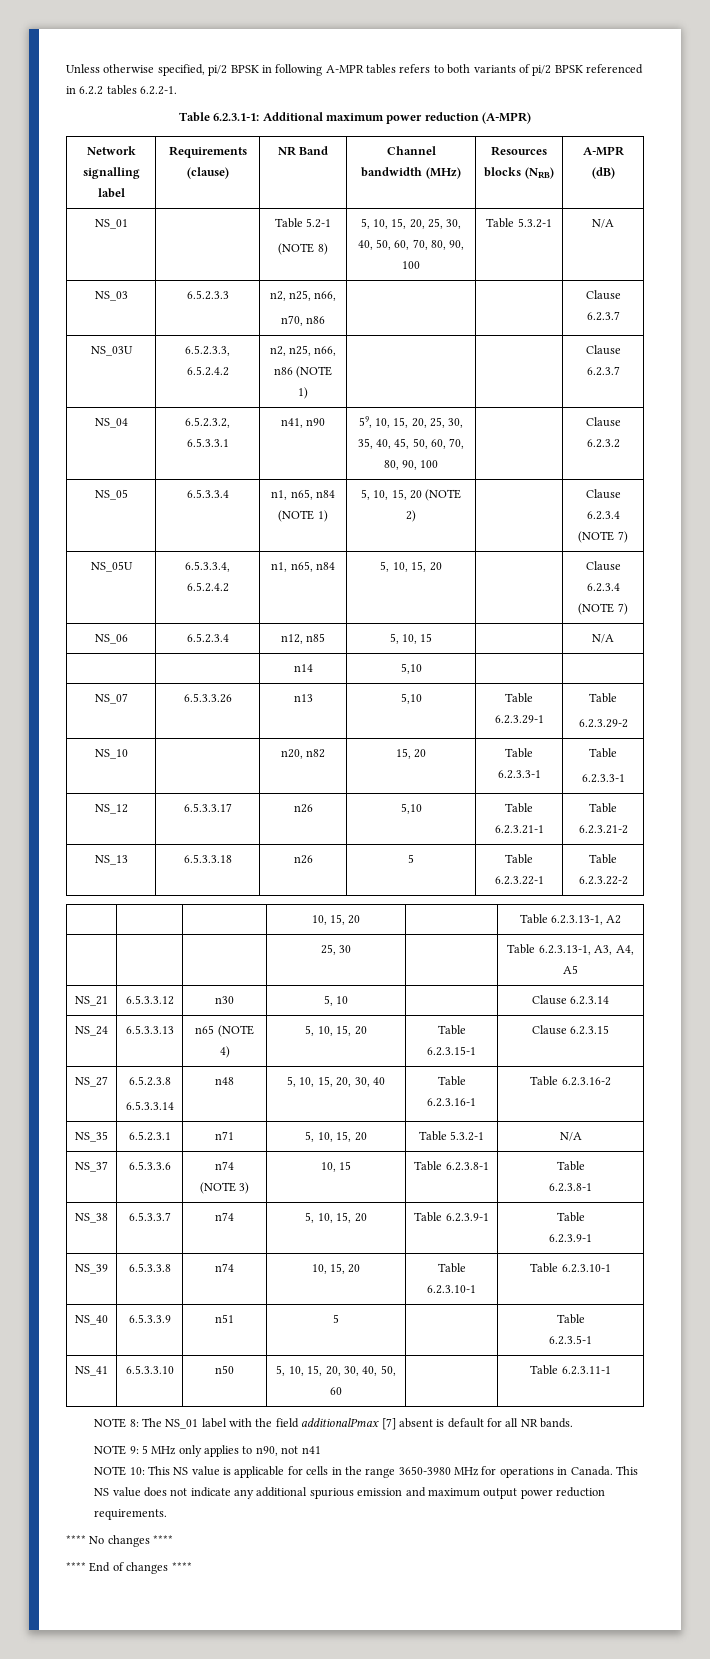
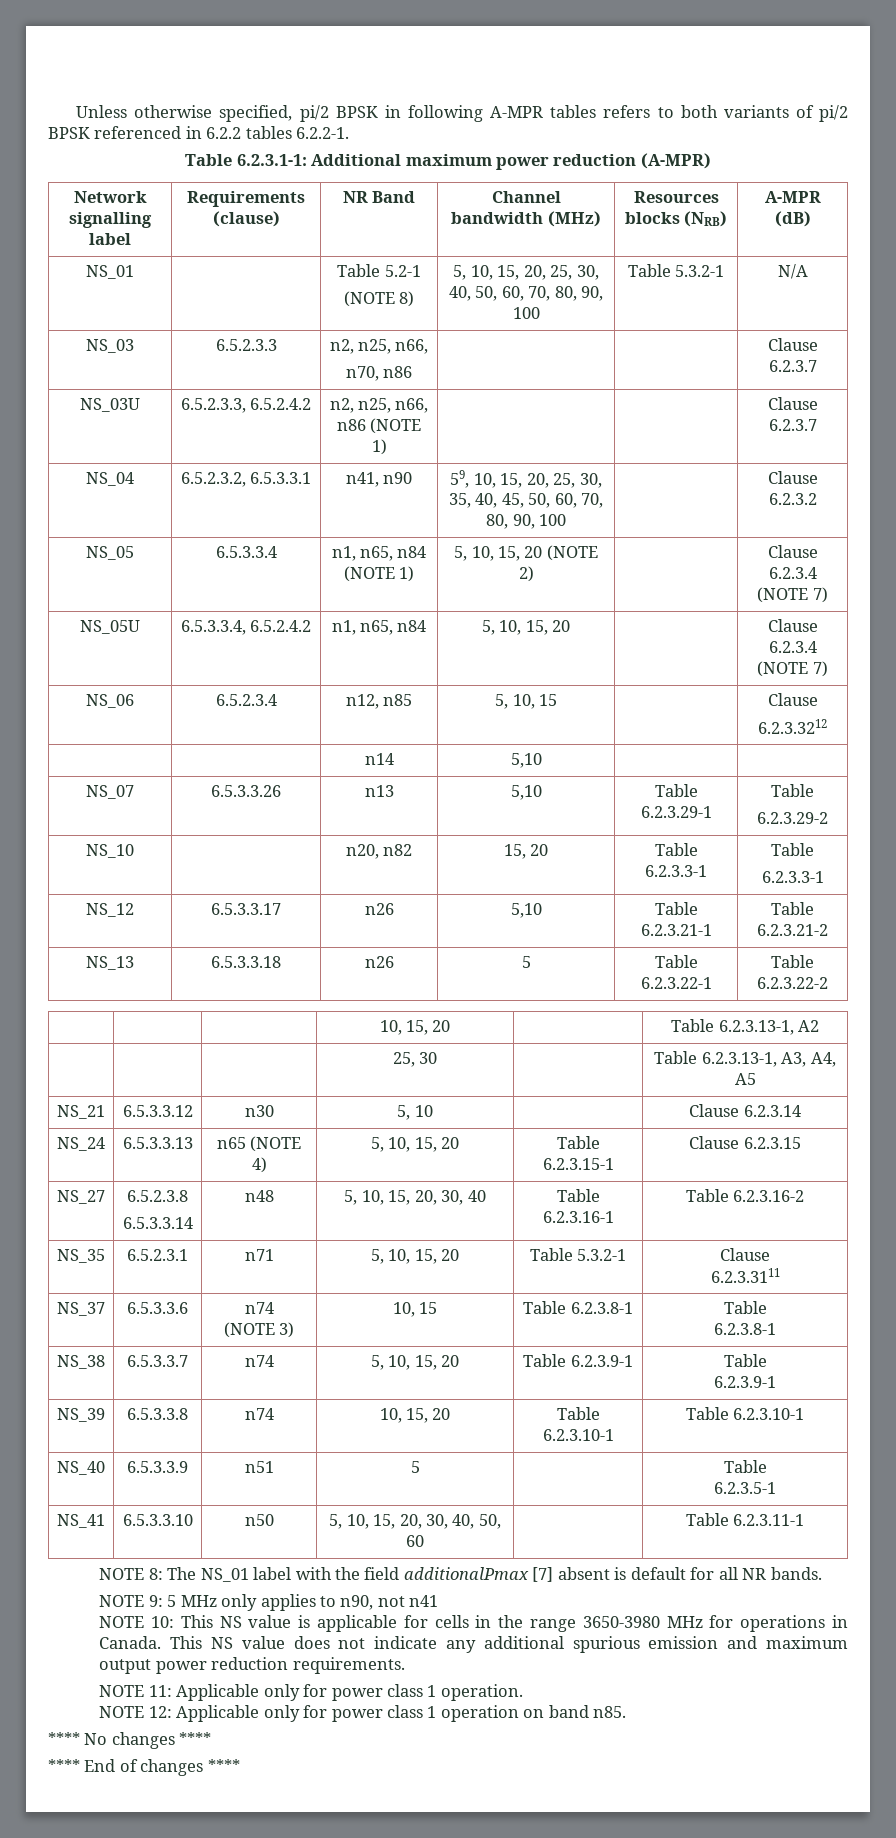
- NS_06 | 6.5.2.3.4 | n12, n85 | 5, 10, 15 | | N/A
+ NS_06 | 6.5.2.3.4 | n12, n85 | 5, 10, 15 | | Clause
+ 6.2.3.3212
- NS_35 | 6.5.2.3.1 | n71 | 5, 10, 15, 20 | Table 5.3.2-1 | N/A
+ NS_35 | 6.5.2.3.1 | n71 | 5, 10, 15, 20 | Table 5.3.2-1 | Clause
+ 6.2.3.3111
+ NOTE 11: Applicable only for power class 1 operation.
+ NOTE 12: Applicable only for power class 1 operation on band n85.

